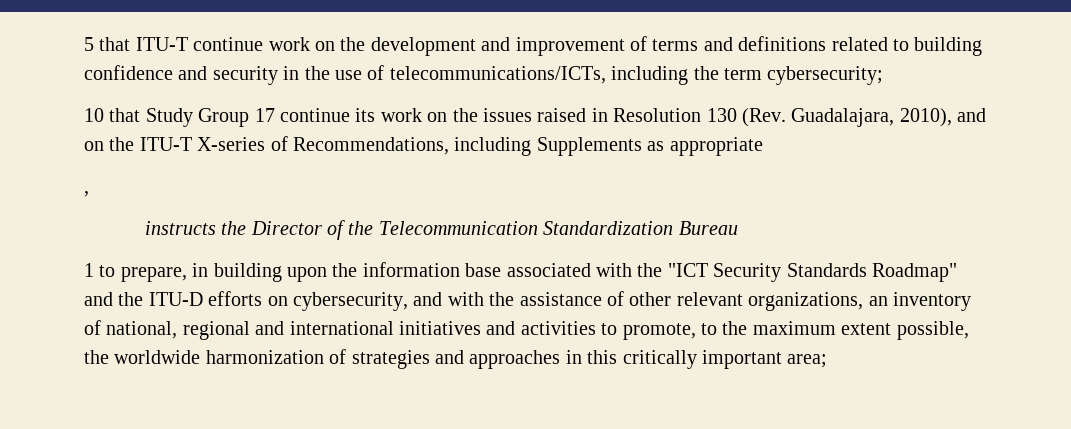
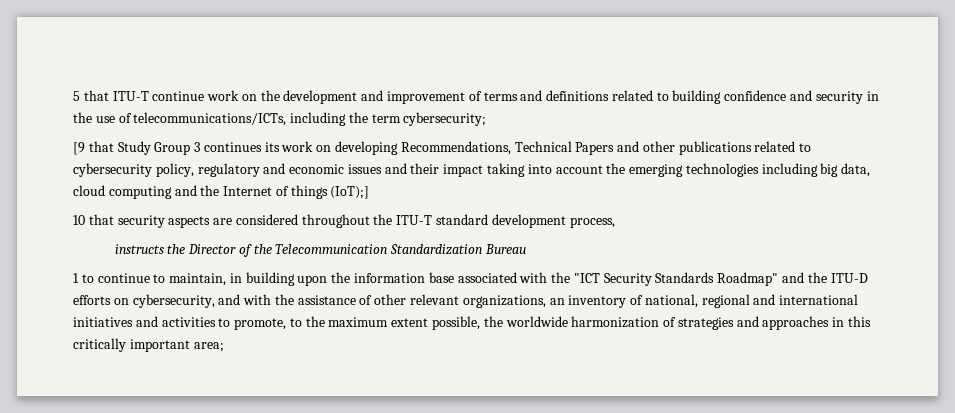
- 10 that Study Group 17 continue its work on the issues raised in Resolution 130 (Rev. Guadalajara, 2010), and on the ITU-T X-series of Recommendations, including Supplements as appropriate
- ,
+ [9 that Study Group 3 continues its work on developing Recommendations, Technical Papers and other publications related to cybersecurity policy, regulatory and economic issues and their impact taking into account the emerging technologies including big data, cloud computing and the Internet of things (IoT);]
+ 10 that security aspects are considered throughout the ITU-T standard development process,
- 1 to prepare, in building upon the information base associated with the "ICT Security Standards Roadmap" and the ITU-D efforts on cybersecurity, and with the assistance of other relevant organizations, an inventory of national, regional and international initiatives and activities to promote, to the maximum extent possible, the worldwide harmonization of strategies and approaches in this critically important area;
+ 1 to continue to maintain, in building upon the information base associated with the "ICT Security Standards Roadmap" and the ITU-D efforts on cybersecurity, and with the assistance of other relevant organizations, an inventory of national, regional and international initiatives and activities to promote, to the maximum extent possible, the worldwide harmonization of strategies and approaches in this critically important area;

